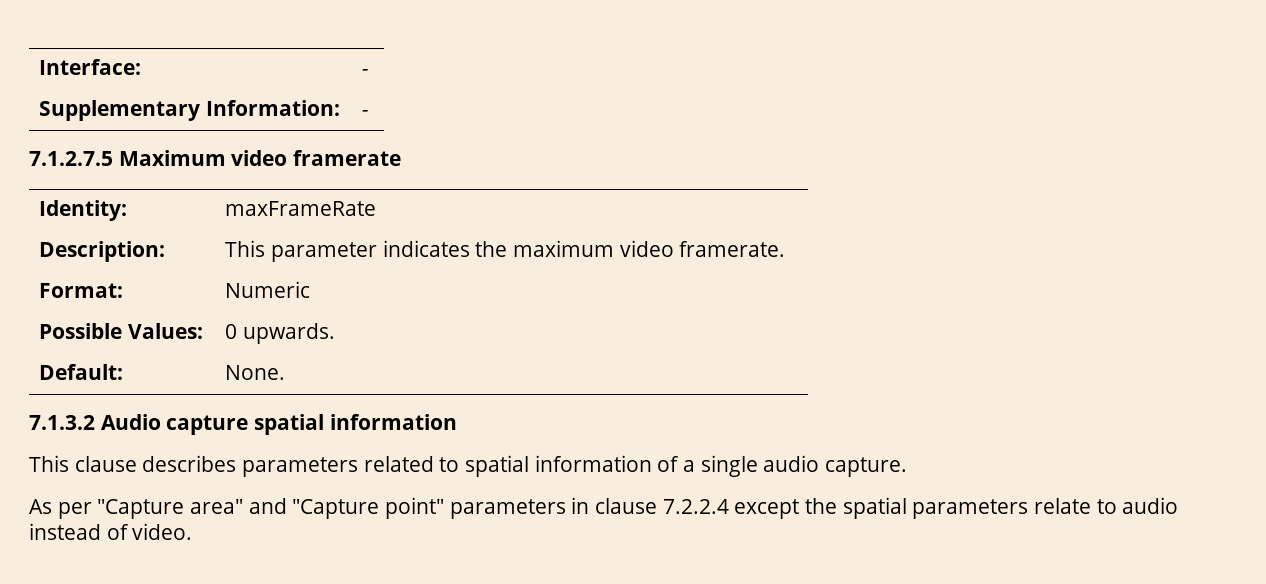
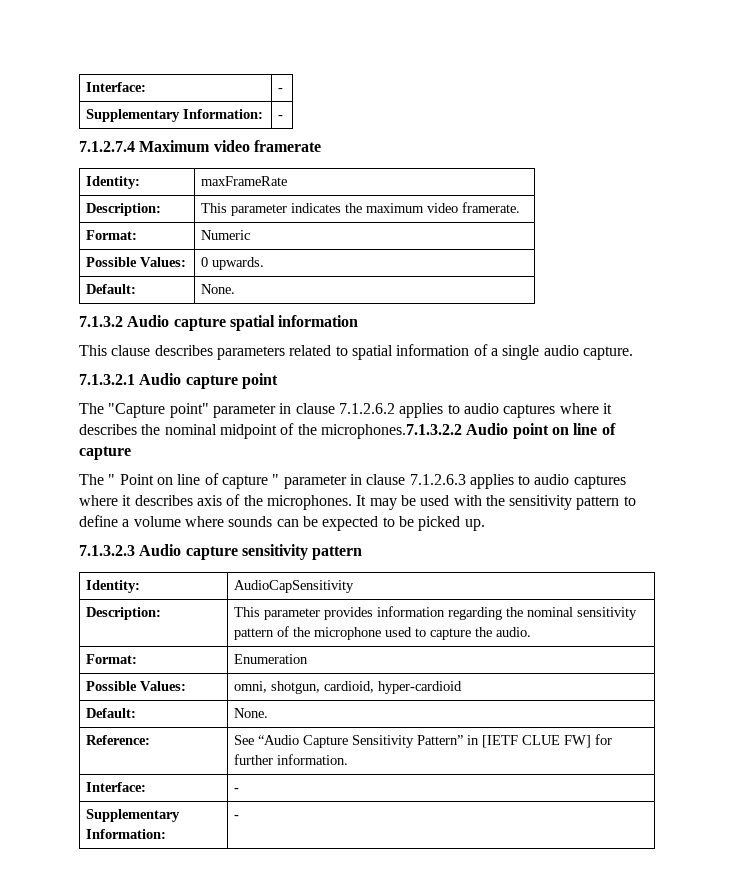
- 7.1.2.7.5 Maximum video framerate
+ 7.1.2.7.4 Maximum video framerate
- As per "Capture area" and "Capture point" parameters in clause 7.2.2.4 except the spatial parameters relate to audio instead of video.
+ 7.1.3.2.1 Audio capture point
+ The "Capture point" parameter in clause 7.1.2.6.2 applies to audio captures where it describes the nominal midpoint of the microphones.7.1.3.2.2 Audio point on line of capture
+ The " Point on line of capture " parameter in clause 7.1.2.6.3 applies to audio captures where it describes axis of the microphones. It may be used with the sensitivity pattern to define a volume where sounds can be expected to be picked up.
+ 7.1.3.2.3 Audio capture sensitivity pattern
+ Identity: | AudioCapSensitivity
+ Description: | This parameter provides information regarding the nominal sensitivity pattern of the microphone used to capture the audio.
+ Format: | Enumeration
+ Possible Values: | omni, shotgun, cardioid, hyper-cardioid
+ Default: | None.
+ Reference: | See “Audio Capture Sensitivity Pattern” in [IETF CLUE FW] for further information.
+ Interface: | -
+ Supplementary Information: | -

